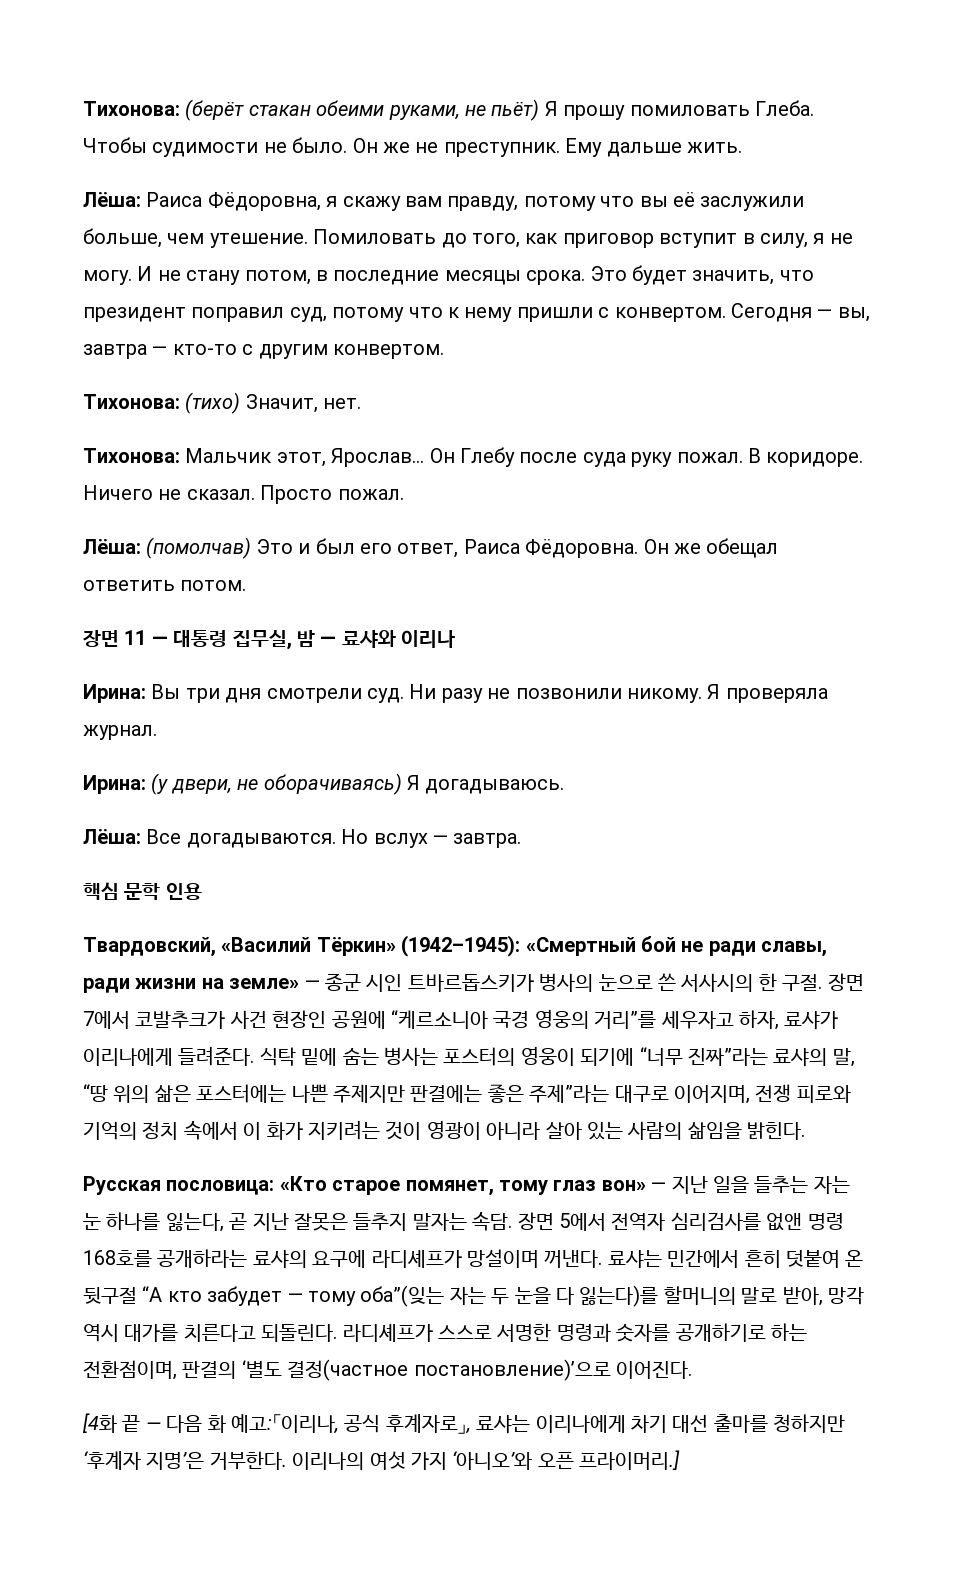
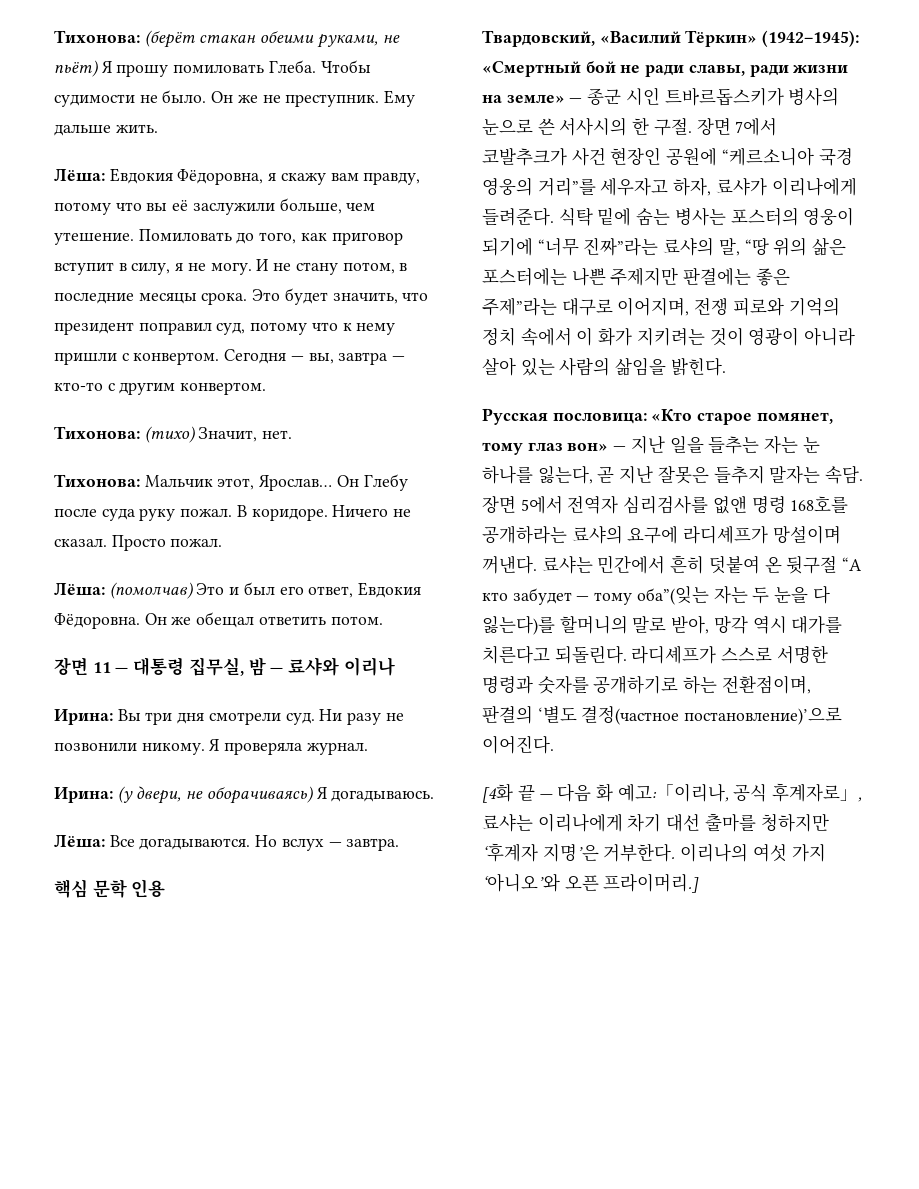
- Лёша: Раиса Фёдоровна, я скажу вам правду, потому что вы её заслужили больше, чем утешение.
+ Лёша: Евдокия Фёдоровна, я скажу вам правду, потому что вы её заслужили больше, чем утешение.
- Лёша: (помолчав) Это и был его ответ, Раиса Фёдоровна.
+ Лёша: (помолчав) Это и был его ответ, Евдокия Фёдоровна.

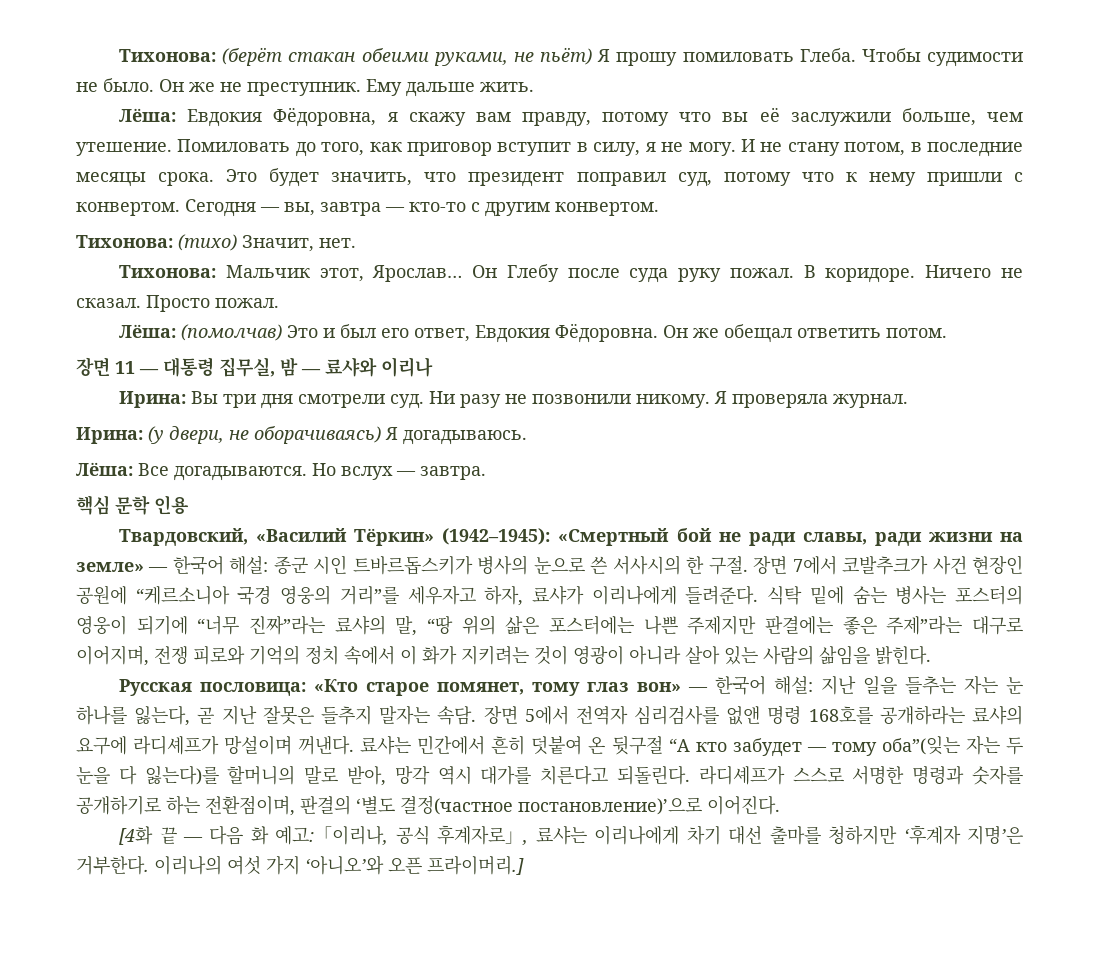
- Твардовский, «Василий Тёркин» (1942–1945): «Смертный бой не ради славы, ради жизни на земле» — 종군 시인 트바르돕스키가 병사의 눈으로 쓴 서사시의 한 구절.
+ Твардовский, «Василий Тёркин» (1942–1945): «Смертный бой не ради славы, ради жизни на земле» — 한국어 해설: 종군 시인 트바르돕스키가 병사의 눈으로 쓴 서사시의 한 구절.
- Русская пословица: «Кто старое помянет, тому глаз вон» — 지난 일을 들추는 자는 눈 하나를 잃는다, 곧 지난 잘못은 들추지 말자는 속담.
+ Русская пословица: «Кто старое помянет, тому глаз вон» — 한국어 해설: 지난 일을 들추는 자는 눈 하나를 잃는다, 곧 지난 잘못은 들추지 말자는 속담.

